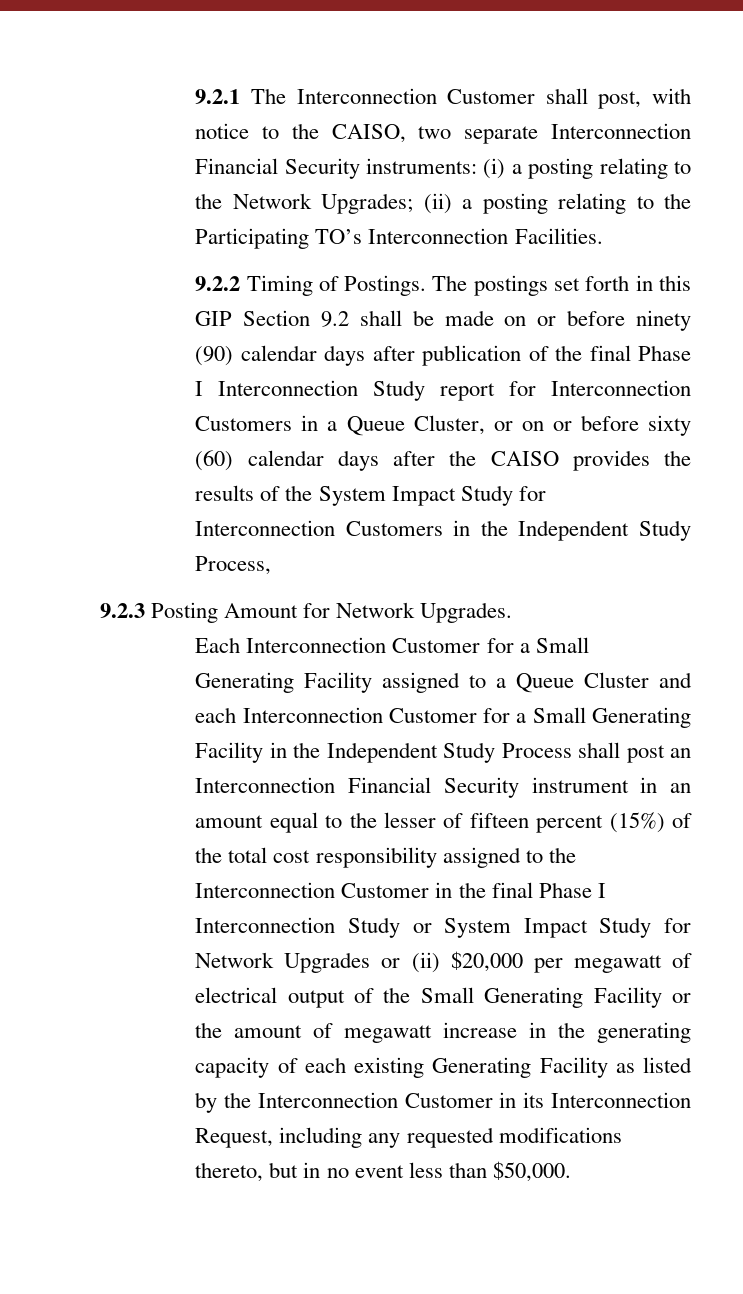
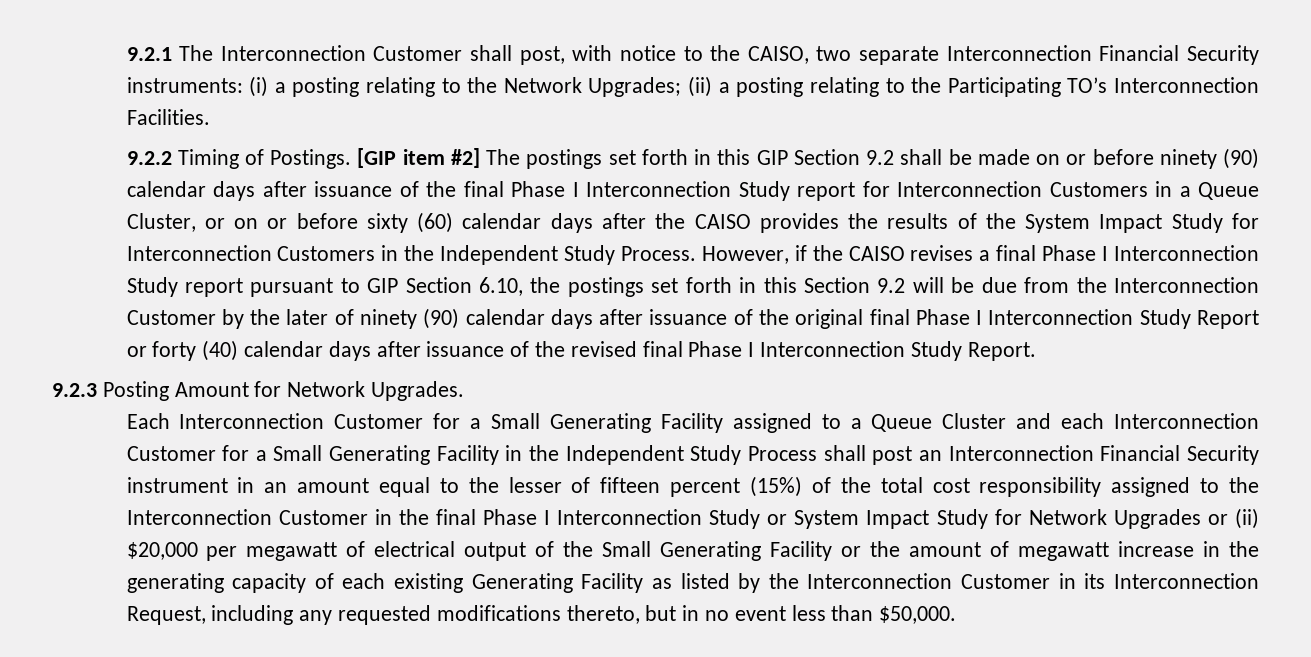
- The postings set forth in this GIP Section 9.2 shall be made on or before ninety (90) calendar days after publication of the final Phase I Interconnection Study report for Interconnection Customers in a Queue Cluster, or on or before sixty (60) calendar days after the CAISO provides the results of the System Impact Study for Interconnection Customers in the Independent Study Process,
+ [GIP item #2] The postings set forth in this GIP Section 9.2 shall be made on or before ninety (90) calendar days after issuance of the final Phase I Interconnection Study report for Interconnection Customers in a Queue Cluster, or on or before sixty (60) calendar days after the CAISO provides the results of the System Impact Study for Interconnection Customers in the Independent Study Process. However, if the CAISO revises a final Phase I Interconnection Study report pursuant to GIP Section 6.10, the postings set forth in this Section 9.2 will be due from the Interconnection Customer by the later of ninety (90) calendar days after issuance of the original final Phase I Interconnection Study Report or forty (40) calendar days after issuance of the revised final Phase I Interconnection Study Report.

